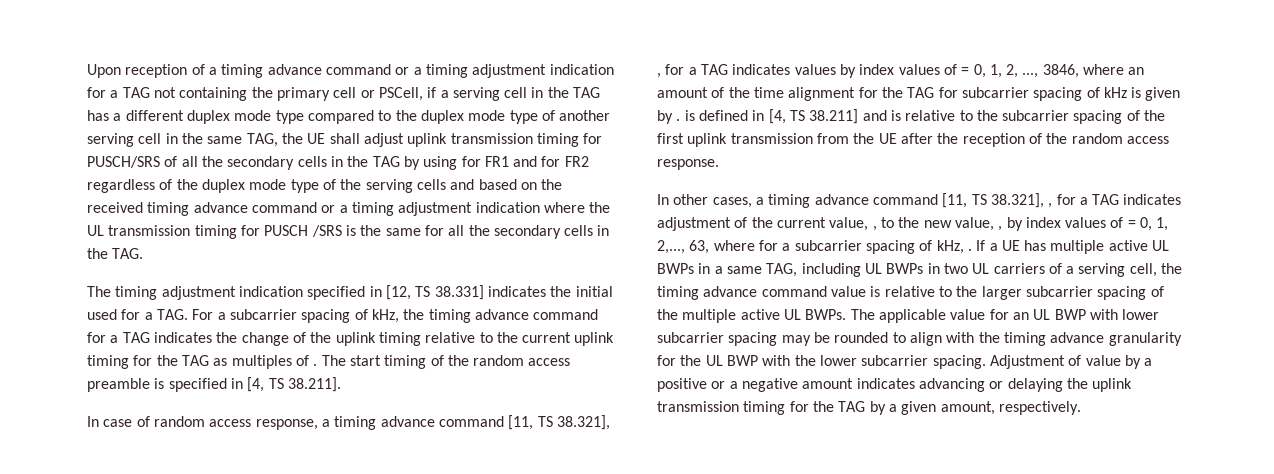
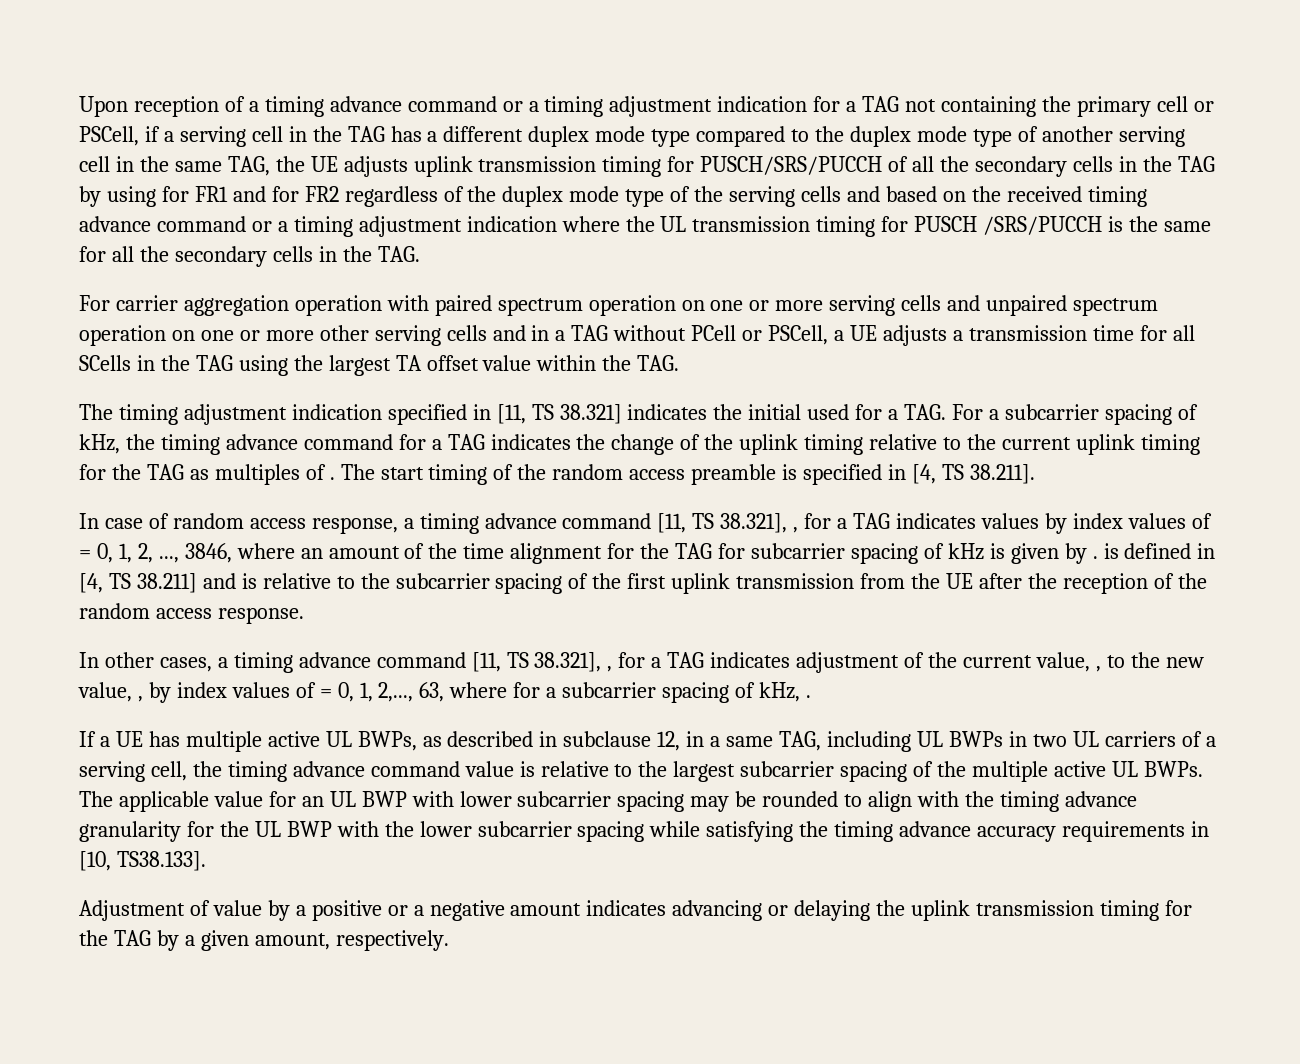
- Upon reception of a timing advance command or a timing adjustment indication for a TAG not containing the primary cell or PSCell, if a serving cell in the TAG has a different duplex mode type compared to the duplex mode type of another serving cell in the same TAG, the UE shall adjust uplink transmission timing for PUSCH/SRS of all the secondary cells in the TAG by using for FR1 and for FR2 regardless of the duplex mode type of the serving cells and based on the received timing advance command or a timing adjustment indication where the UL transmission timing for PUSCH /SRS is the same for all the secondary cells in the TAG.
+ Upon reception of a timing advance command or a timing adjustment indication for a TAG not containing the primary cell or PSCell, if a serving cell in the TAG has a different duplex mode type compared to the duplex mode type of another serving cell in the same TAG, the UE adjusts uplink transmission timing for PUSCH/SRS/PUCCH of all the secondary cells in the TAG by using for FR1 and for FR2 regardless of the duplex mode type of the serving cells and based on the received timing advance command or a timing adjustment indication where the UL transmission timing for PUSCH /SRS/PUCCH is the same for all the secondary cells in the TAG.
+ For carrier aggregation operation with paired spectrum operation on one or more serving cells and unpaired spectrum operation on one or more other serving cells and in a TAG without PCell or PSCell, a UE adjusts a transmission time for all SCells in the TAG using the largest TA offset value within the TAG.
- The timing adjustment indication specified in [12, TS 38.331] indicates the initial used for a TAG. For a subcarrier spacing of kHz, the timing advance command for a TAG indicates the change of the uplink timing relative to the current uplink timing for the TAG as multiples of .
+ The timing adjustment indication specified in [11, TS 38.321] indicates the initial used for a TAG. For a subcarrier spacing of kHz, the timing advance command for a TAG indicates the change of the uplink timing relative to the current uplink timing for the TAG as multiples of .
- In other cases, a timing advance command [11, TS 38.321], , for a TAG indicates adjustment of the current value, , to the new value, , by index values of = 0, 1, 2,..., 63, where for a subcarrier spacing of kHz, . If a UE has multiple active UL BWPs in a same TAG, including UL BWPs in two UL carriers of a serving cell, the timing advance command value is relative to the larger subcarrier spacing of the multiple active UL BWPs.
+ In other cases, a timing advance command [11, TS 38.321], , for a TAG indicates adjustment of the current value, , to the new value, , by index values of = 0, 1, 2,..., 63, where for a subcarrier spacing of kHz, .
+ If a UE has multiple active UL BWPs, as described in subclause 12, in a same TAG, including UL BWPs in two UL carriers of a serving cell, the timing advance command value is relative to the largest subcarrier spacing of the multiple active UL BWPs.
- The applicable value for an UL BWP with lower subcarrier spacing may be rounded to align with the timing advance granularity for the UL BWP with the lower subcarrier spacing. Adjustment of value by a positive or a negative amount indicates advancing or delaying the uplink transmission timing for the TAG by a given amount, respectively.
+ The applicable value for an UL BWP with lower subcarrier spacing may be rounded to align with the timing advance granularity for the UL BWP with the lower subcarrier spacing while satisfying the timing advance accuracy requirements in [10, TS38.133].
+ Adjustment of value by a positive or a negative amount indicates advancing or delaying the uplink transmission timing for the TAG by a given amount, respectively.

